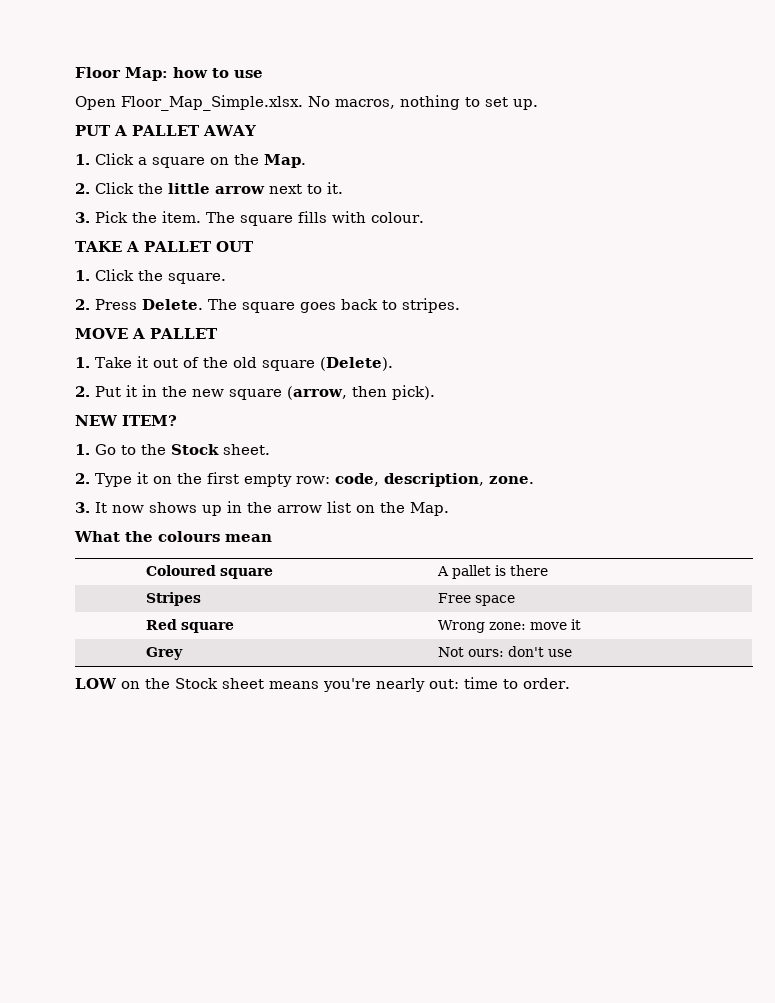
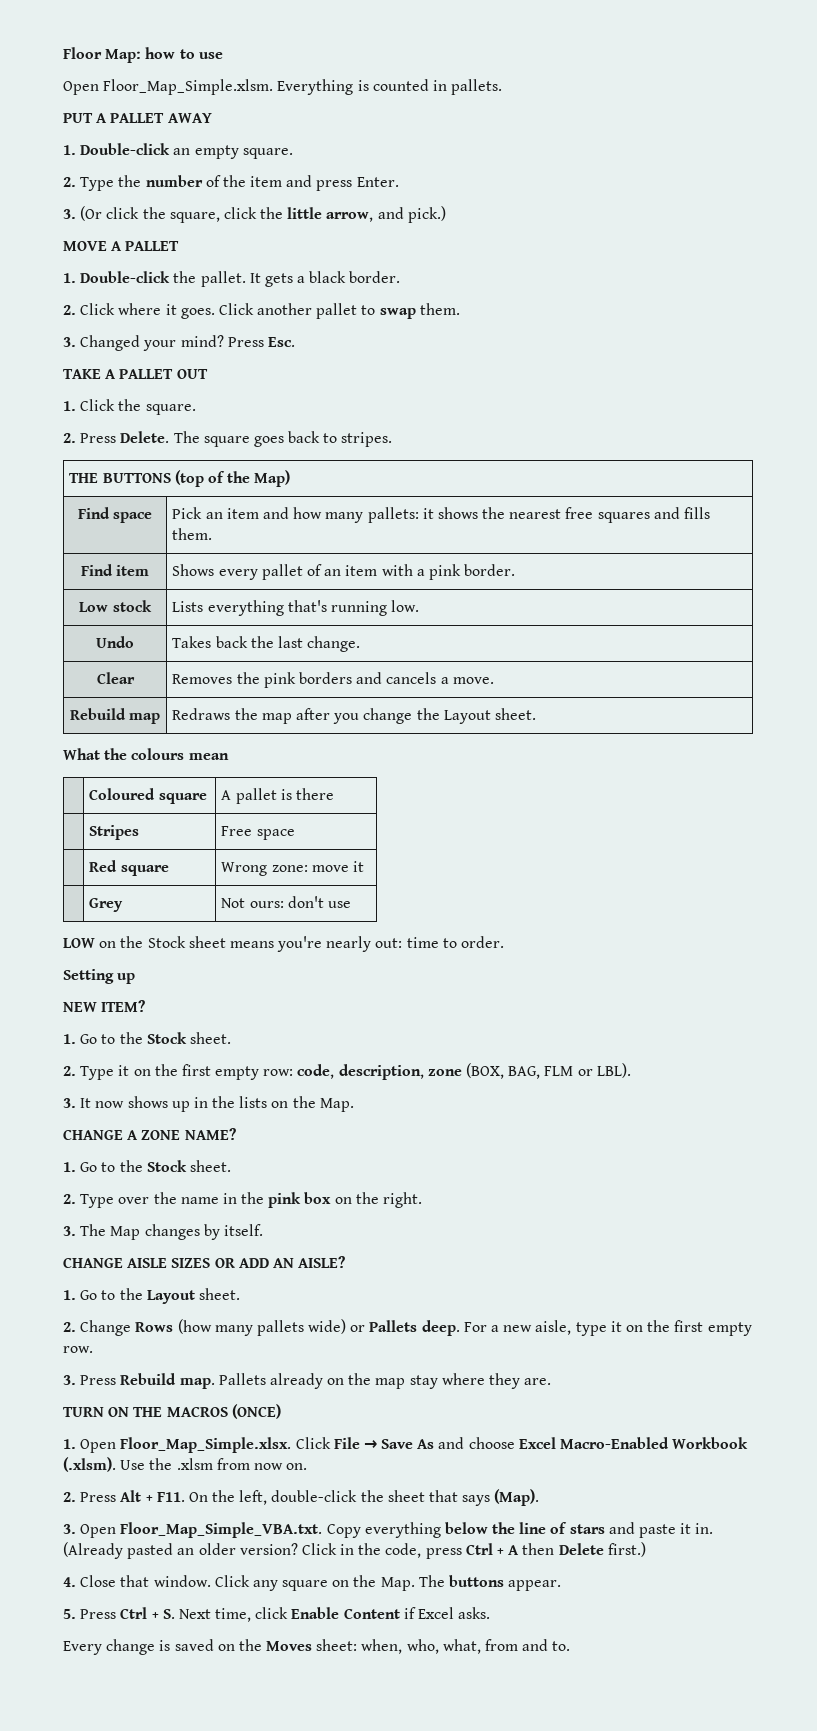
- Open Floor_Map_Simple.xlsx. No macros, nothing to set up.
+ Open Floor_Map_Simple.xlsm. Everything is counted in pallets.
- 1. Click a square on the Map.
- 2. Click the little arrow next to it.
- 3. Pick the item. The square fills with colour.
+ 1. Double-click an empty square.
+ 2. Type the number of the item and press Enter.
+ 3. (Or click the square, click the little arrow, and pick.)
+ MOVE A PALLET
+ 1. Double-click the pallet. It gets a black border.
+ 2. Click where it goes. Click another pallet to swap them.
+ 3. Changed your mind? Press Esc.
- MOVE A PALLET
- 1. Take it out of the old square (Delete).
- 2. Put it in the new square (arrow, then pick).
- NEW ITEM?
- 1. Go to the Stock sheet.
- 2. Type it on the first empty row: code, description, zone.
- 3. It now shows up in the arrow list on the Map.
+ THE BUTTONS (top of the Map)
+ Find space | Pick an item and how many pallets: it shows the nearest free squares and fills them.
+ Find item | Shows every pallet of an item with a pink border.
+ Low stock | Lists everything that's running low.
+ Undo | Takes back the last change.
+ Clear | Removes the pink borders and cancels a move.
+ Rebuild map | Redraws the map after you change the Layout sheet.
+ Setting up
+ NEW ITEM?
+ 1. Go to the Stock sheet.
+ 2. Type it on the first empty row: code, description, zone (BOX, BAG, FLM or LBL).
+ 3. It now shows up in the lists on the Map.
+ CHANGE A ZONE NAME?
+ 1. Go to the Stock sheet.
+ 2. Type over the name in the pink box on the right.
+ 3. The Map changes by itself.
+ CHANGE AISLE SIZES OR ADD AN AISLE?
+ 1. Go to the Layout sheet.
+ 2. Change Rows (how many pallets wide) or Pallets deep. For a new aisle, type it on the first empty row.
+ 3. Press Rebuild map. Pallets already on the map stay where they are.
+ TURN ON THE MACROS (ONCE)
+ 1. Open Floor_Map_Simple.xlsx. Click File → Save As and choose Excel Macro-Enabled Workbook (.xlsm). Use the .xlsm from now on.
+ 2. Press Alt + F11. On the left, double-click the sheet that says (Map).
+ 3. Open Floor_Map_Simple_VBA.txt. Copy everything below the line of stars and paste it in. (Already pasted an older version? Click in the code, press Ctrl + A then Delete first.)
+ 4. Close that window. Click any square on the Map. The buttons appear.
+ 5. Press Ctrl + S. Next time, click Enable Content if Excel asks.
+ Every change is saved on the Moves sheet: when, who, what, from and to.

